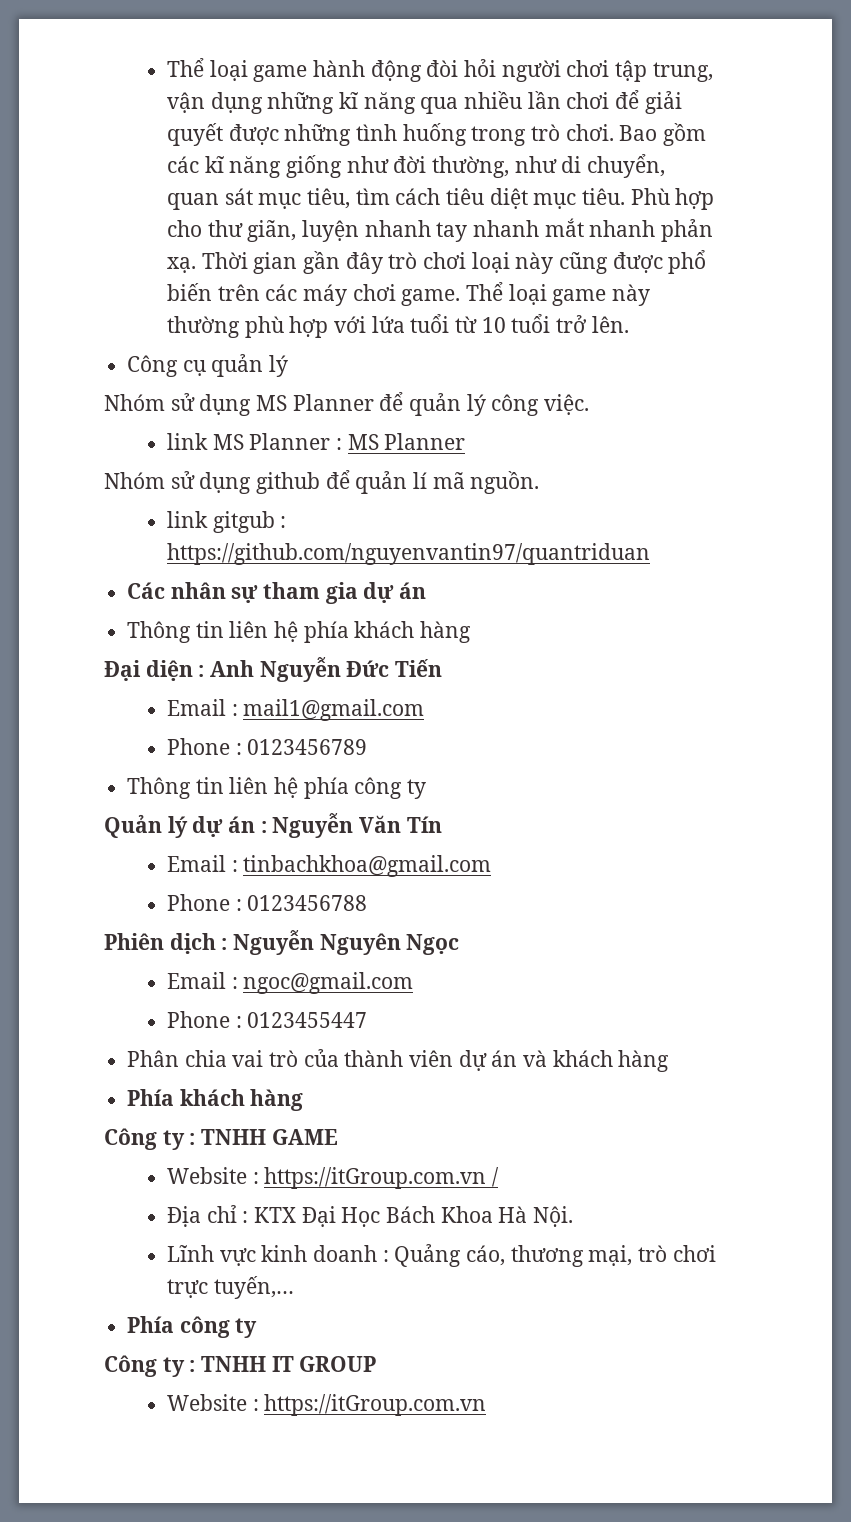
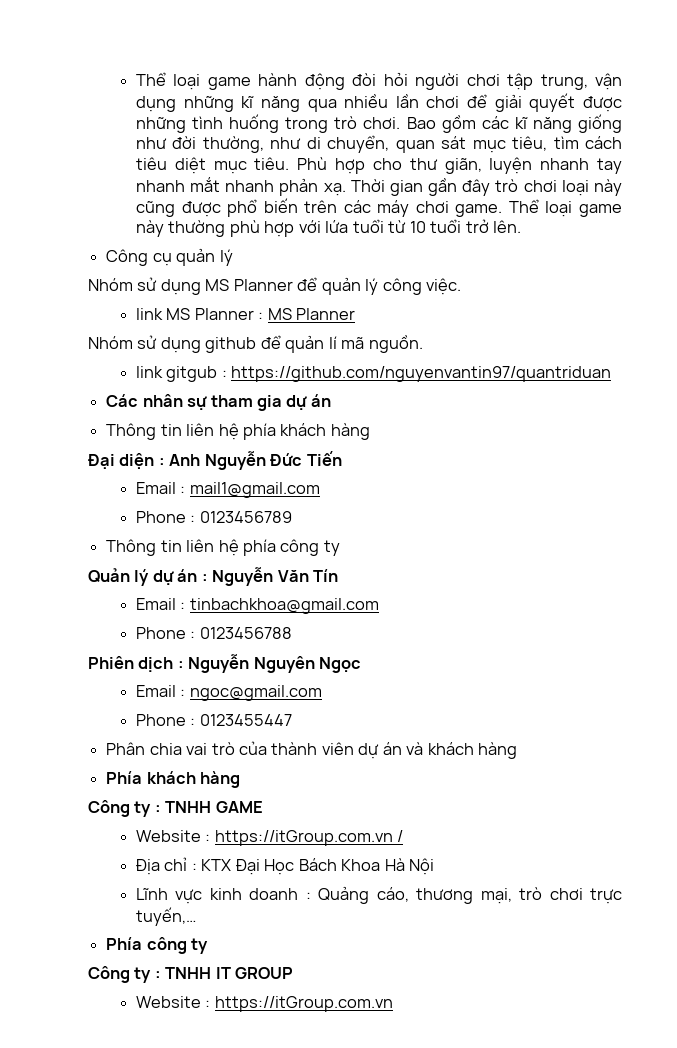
- Địa chỉ : KTX Đại Học Bách Khoa Hà Nội.
+ Địa chỉ : KTX Đại Học Bách Khoa Hà Nội

